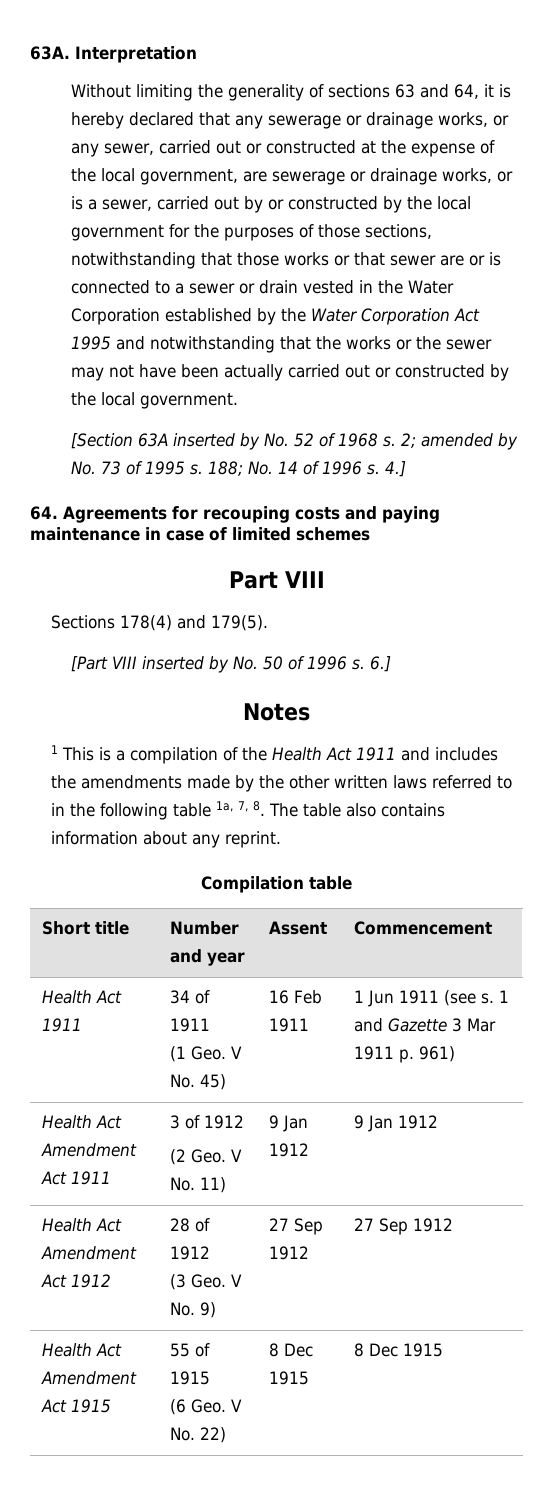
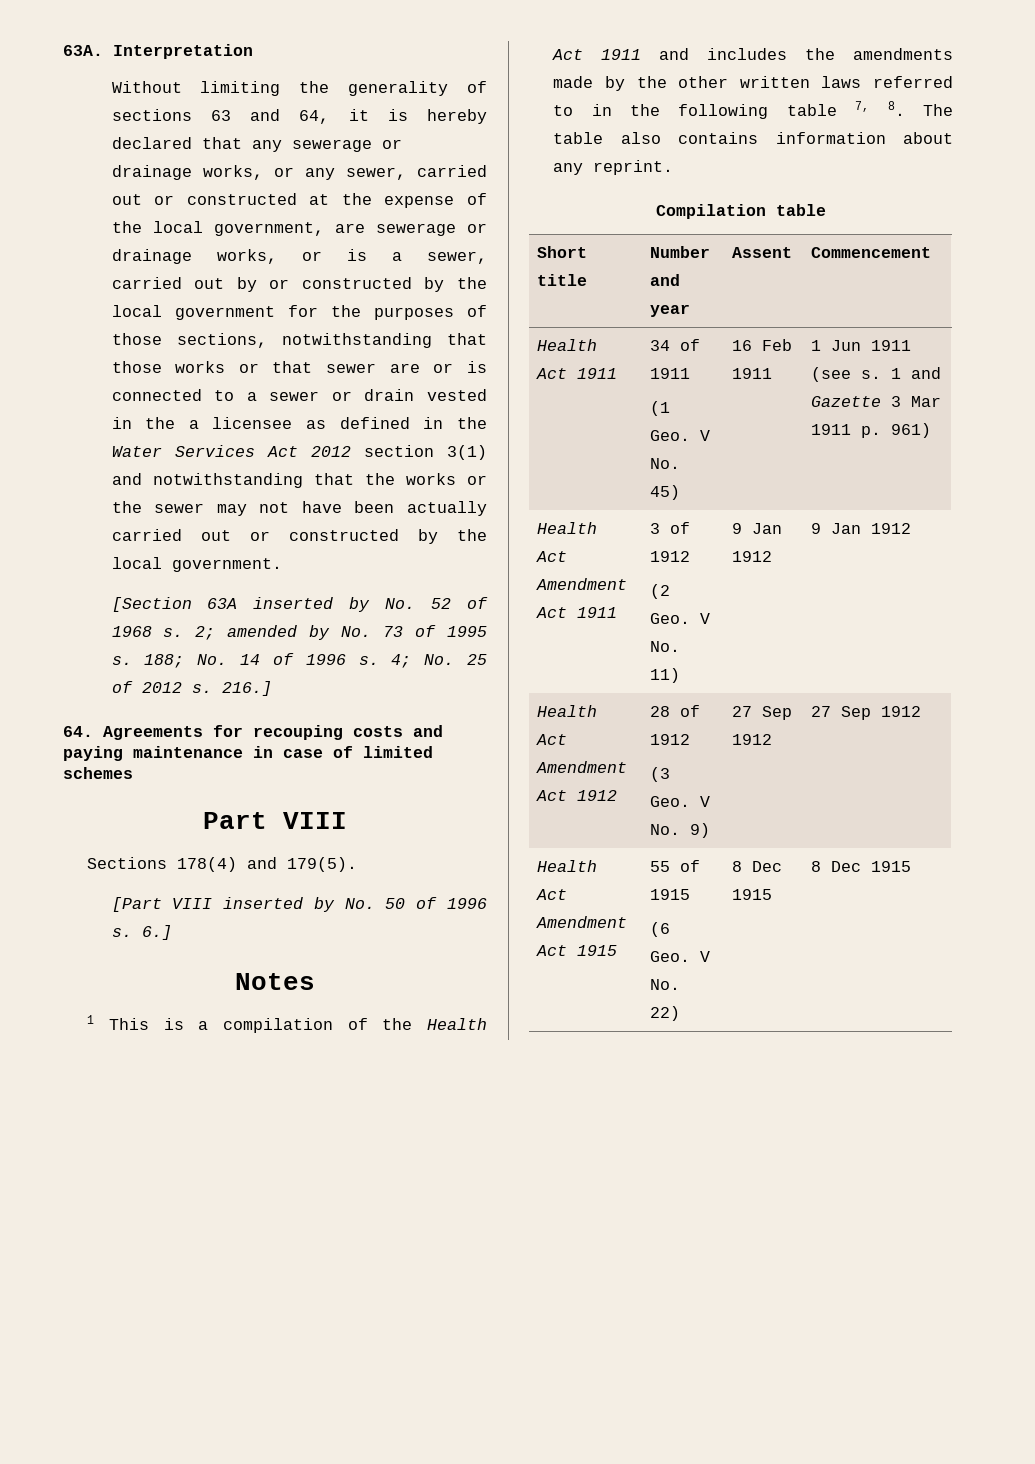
- Without limiting the generality of sections 63 and 64, it is hereby declared that any sewerage or drainage works, or any sewer, carried out or constructed at the expense of the local government, are sewerage or drainage works, or is a sewer, carried out by or constructed by the local government for the purposes of those sections, notwithstanding that those works or that sewer are or is connected to a sewer or drain vested in the Water Corporation established by the Water Corporation Act 1995 and notwithstanding that the works or the sewer may not have been actually carried out or constructed by the local government.
+ Without limiting the generality of sections 63 and 64, it is hereby declared that any sewerage or drainage works, or any sewer, carried out or constructed at the expense of the local government, are sewerage or drainage works, or is a sewer, carried out by or constructed by the local government for the purposes of those sections, notwithstanding that those works or that sewer are or is connected to a sewer or drain vested in the a licensee as defined in the Water Services Act 2012 section 3(1) and notwithstanding that the works or the sewer may not have been actually carried out or constructed by the local government.
- 4.]
+ 4; No. 25 of 2012 s. 216.]
- 1 This is a compilation of the Health Act 1911 and includes the amendments made by the other written laws referred to in the following table 1a, 7, 8. The table also contains information about any reprint.
+ 1 This is a compilation of the Health Act 1911 and includes the amendments made by the other written laws referred to in the following table 7, 8. The table also contains information about any reprint.

